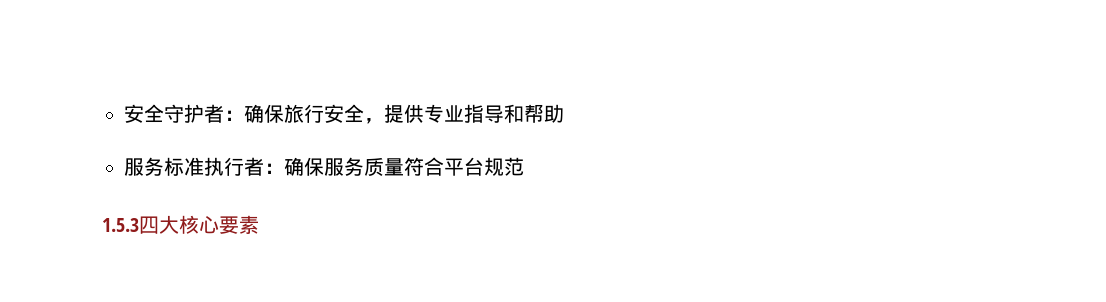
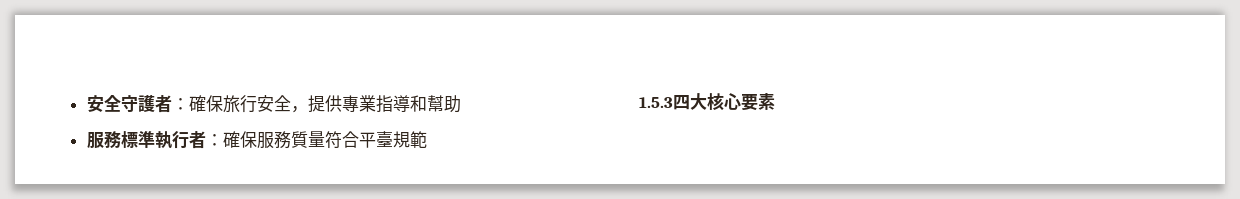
- 安全守护者：确保旅行安全，提供专业指导和帮助
- 服务标准执行者：确保服务质量符合平台规范
+ 安全守護者：確保旅行安全，提供專業指導和幫助
+ 服務標準執行者：確保服務質量符合平臺規範

